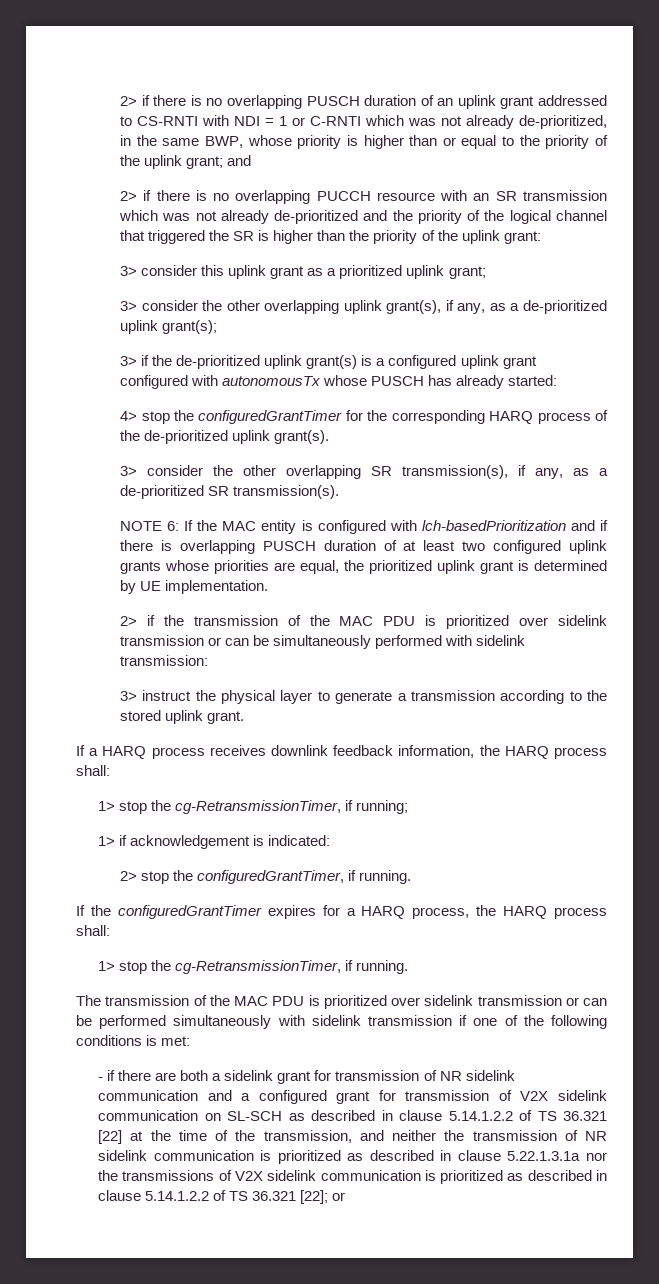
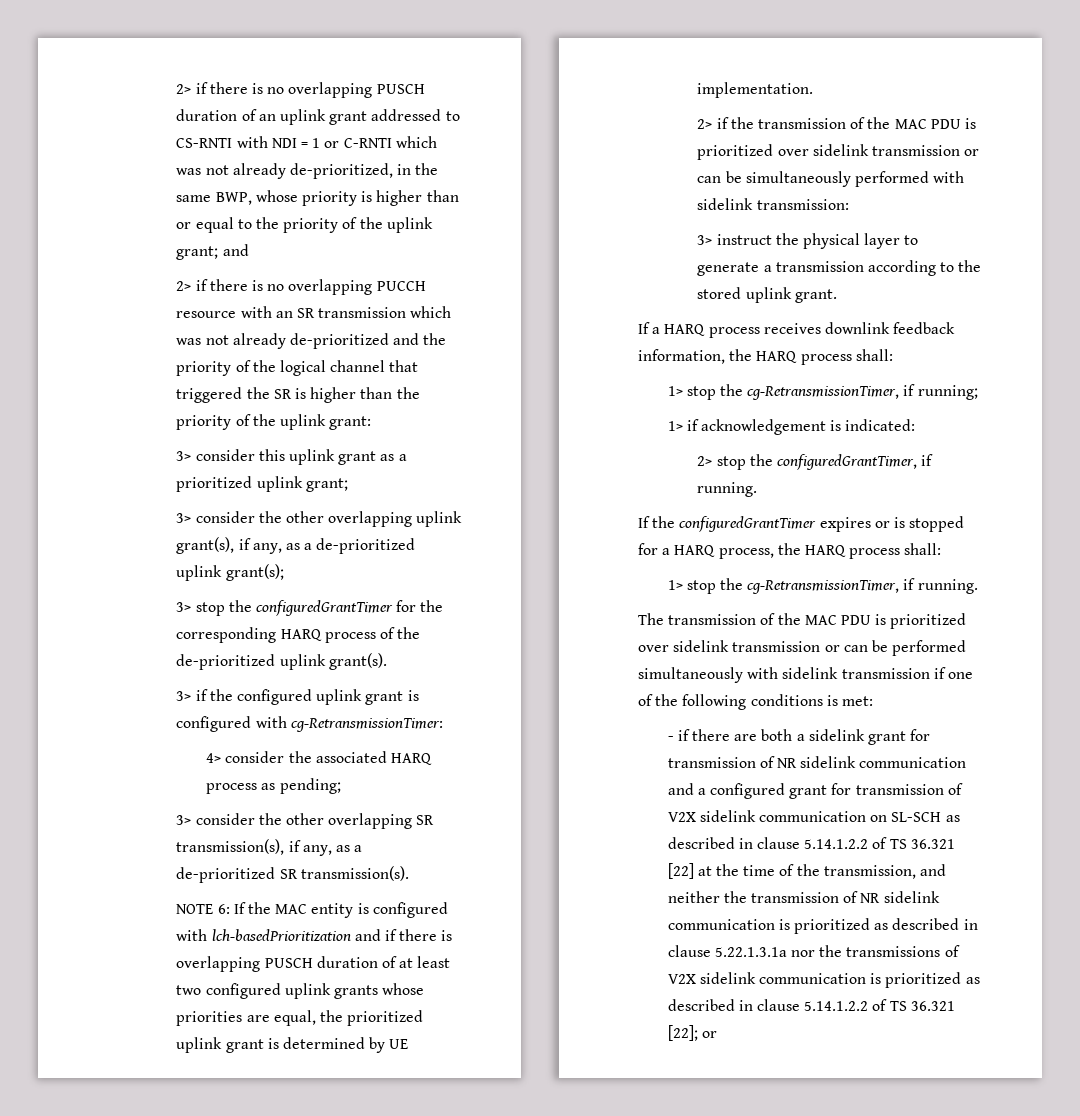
- 3> if the de-prioritized uplink grant(s) is a configured uplink grant configured with autonomousTx whose PUSCH has already started:
- 4> stop the configuredGrantTimer for the corresponding HARQ process of the de-prioritized uplink grant(s).
+ 3> stop the configuredGrantTimer for the corresponding HARQ process of the de-prioritized uplink grant(s).
+ 3> if the configured uplink grant is configured with cg-RetransmissionTimer:
+ 4> consider the associated HARQ process as pending;
- If the configuredGrantTimer expires for a HARQ process, the HARQ process shall:
+ If the configuredGrantTimer expires or is stopped for a HARQ process, the HARQ process shall:

